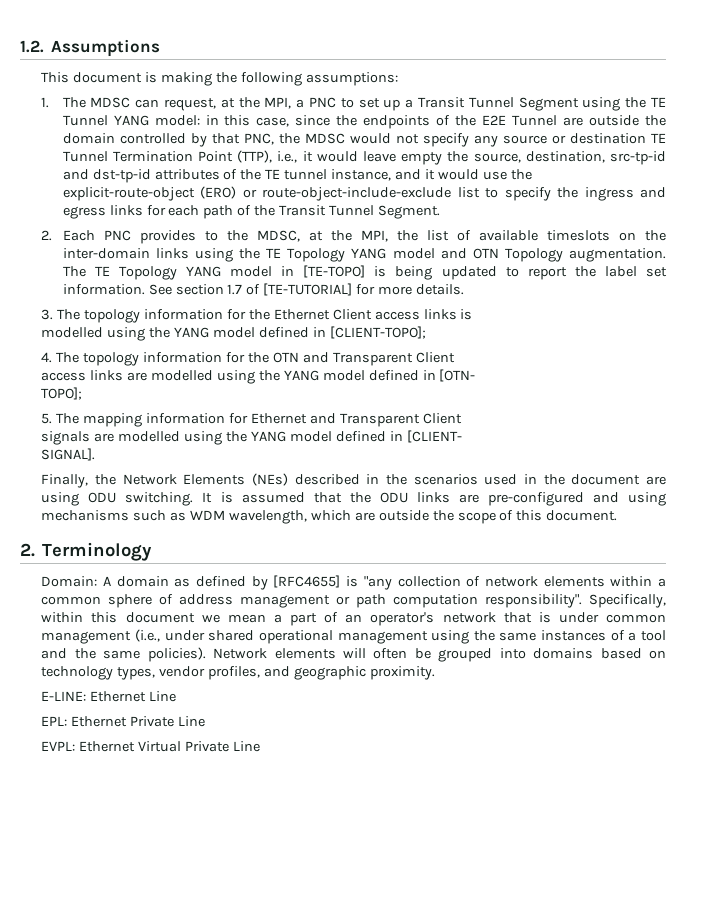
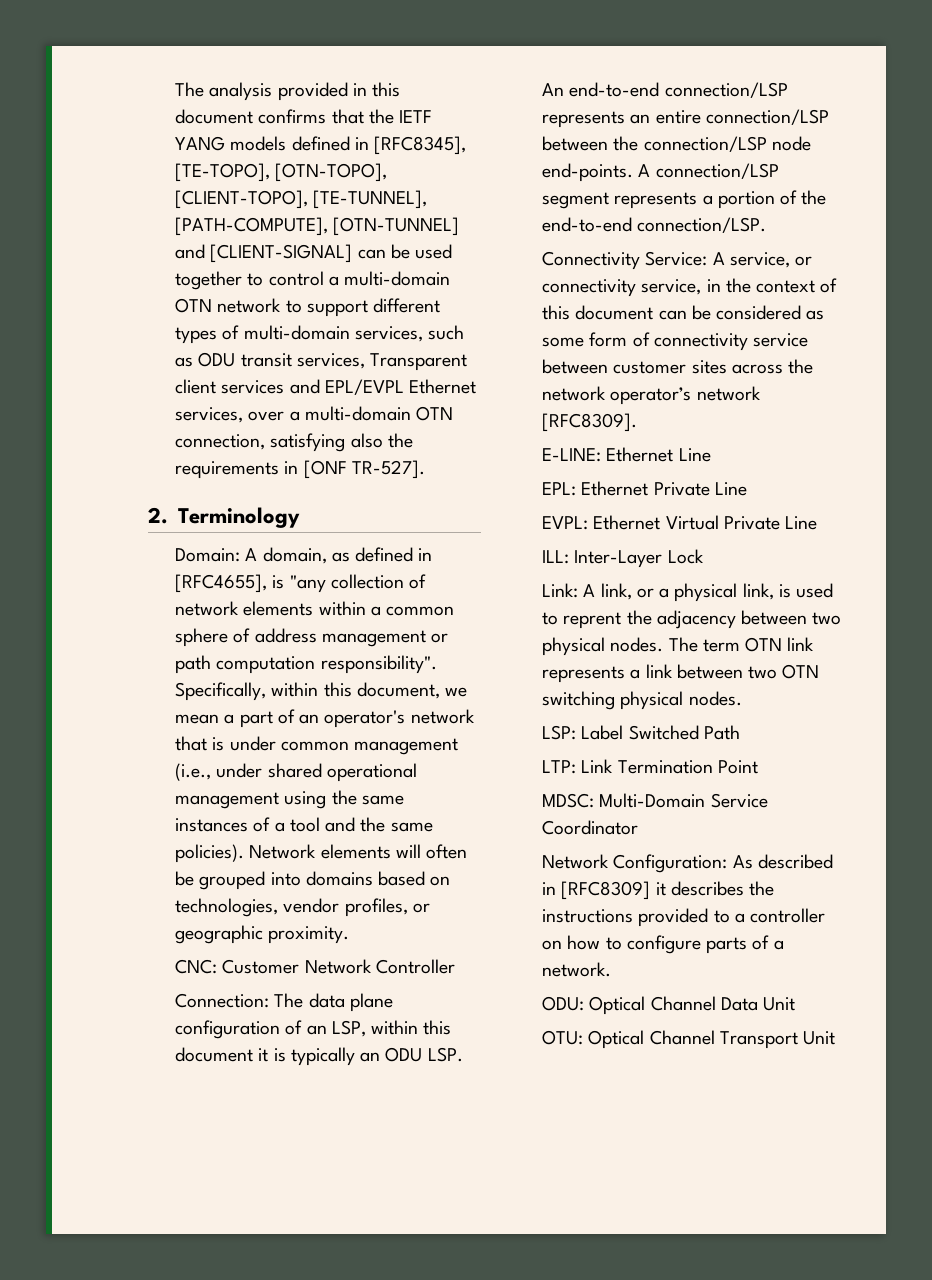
- 1.2. Assumptions
- This document is making the following assumptions:
- 1. The MDSC can request, at the MPI, a PNC to set up a Transit Tunnel Segment using the TE Tunnel YANG model: in this case, since the endpoints of the E2E Tunnel are outside the domain controlled by that PNC, the MDSC would not specify any source or destination TE Tunnel Termination Point (TTP), i.e., it would leave empty the source, destination, src-tp-id and dst-tp-id attributes of the TE tunnel instance, and it would use the explicit-route-object (ERO) or route-object-include-exclude list to specify the ingress and egress links for each path of the Transit Tunnel Segment.
- 2. Each PNC provides to the MDSC, at the MPI, the list of available timeslots on the inter-domain links using the TE Topology YANG model and OTN Topology augmentation. The TE Topology YANG model in [TE-TOPO] is being updated to report the label set information. See section 1.7 of [TE-TUTORIAL] for more details.
- 3. The topology information for the Ethernet Client access links is
- modelled using the YANG model defined in [CLIENT-TOPO];
- 4. The topology information for the OTN and Transparent Client
- access links are modelled using the YANG model defined in [OTN-
- TOPO];
- 5. The mapping information for Ethernet and Transparent Client
- signals are modelled using the YANG model defined in [CLIENT-
- SIGNAL].
- Finally, the Network Elements (NEs) described in the scenarios used in the document are using ODU switching. It is assumed that the ODU links are pre-configured and using mechanisms such as WDM wavelength, which are outside the scope of this document.
+ The analysis provided in this document confirms that the IETF YANG models defined in [RFC8345], [TE-TOPO], [OTN-TOPO], [CLIENT-TOPO], [TE-TUNNEL], [PATH-COMPUTE], [OTN-TUNNEL] and [CLIENT-SIGNAL] can be used together to control a multi-domain OTN network to support different types of multi-domain services, such as ODU transit services, Transparent client services and EPL/EVPL Ethernet services, over a multi-domain OTN connection, satisfying also the requirements in [ONF TR-527].
- Domain: A domain as defined by [RFC4655] is "any collection of network elements within a common sphere of address management or path computation responsibility".
+ Domain: A domain, as defined in [RFC4655], is "any collection of network elements within a common sphere of address management or path computation responsibility".
- Specifically, within this document we mean a part of an operator's network that is under common management (i.e., under shared operational management using the same instances of a tool and the same policies).
+ Specifically, within this document, we mean a part of an operator's network that is under common management (i.e., under shared operational management using the same instances of a tool and the same policies).
- Network elements will often be grouped into domains based on technology types, vendor profiles, and geographic proximity.
+ Network elements will often be grouped into domains based on technologies, vendor profiles, or geographic proximity.
+ CNC: Customer Network Controller
+ Connection: The data plane configuration of an LSP, within this document it is typically an ODU LSP. An end-to-end connection/LSP represents an entire connection/LSP between the connection/LSP node end-points. A connection/LSP segment represents a portion of the end-to-end connection/LSP.
+ Connectivity Service: A service, or connectivity service, in the context of this document can be considered as some form of connectivity service between customer sites across the network operator’s network [RFC8309].
+ ILL: Inter-Layer Lock
+ Link: A link, or a physical link, is used to reprent the adjacency between two physical nodes. The term OTN link represents a link between two OTN switching physical nodes.
+ LSP: Label Switched Path
+ LTP: Link Termination Point
+ MDSC: Multi-Domain Service Coordinator
+ Network Configuration: As described in [RFC8309] it describes the instructions provided to a controller on how to configure parts of a network.
+ ODU: Optical Channel Data Unit
+ OTU: Optical Channel Transport Unit

